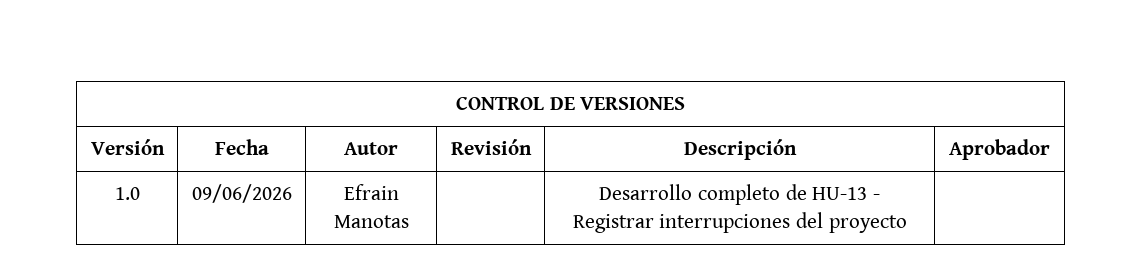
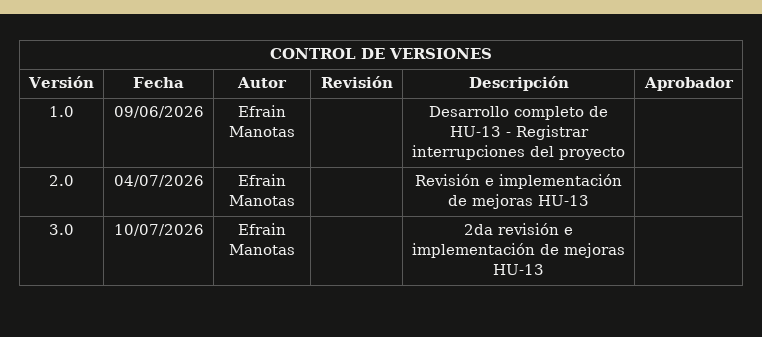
+ 2.0 | 04/07/2026 | Efrain Manotas | | Revisión e implementación de mejoras HU-13 |
+ 3.0 | 10/07/2026 | Efrain Manotas | | 2da revisión e implementación de mejoras HU-13 |

